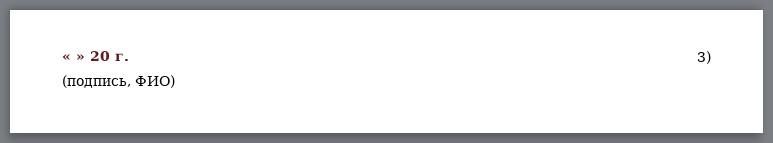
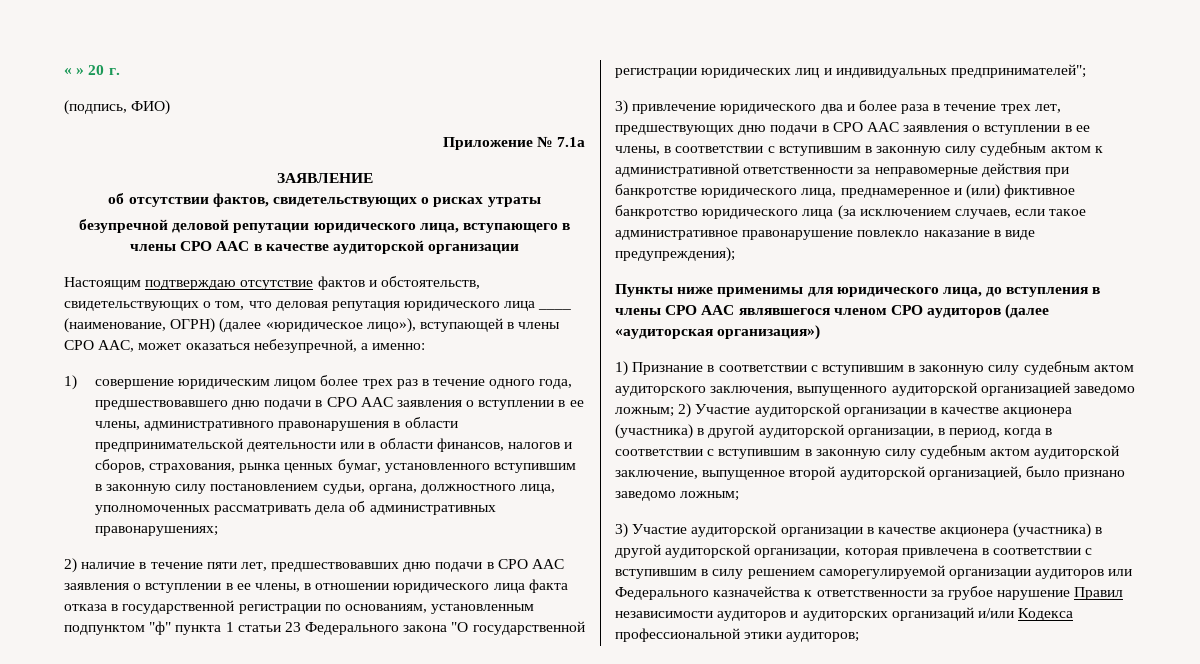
- 3)
+ Приложение № 7.1а
+ ЗАЯВЛЕНИЕ
+ об отсутствии фактов, свидетельствующих о рисках утраты
+ безупречной деловой репутации юридического лица, вступающего в члены СРО ААС в качестве аудиторской организации
+ Настоящим подтверждаю отсутствие фактов и обстоятельств, свидетельствующих о том, что деловая репутация юридического лица ____ (наименование, ОГРН) (далее «юридическое лицо»), вступающей в члены СРО ААС, может оказаться небезупречной, а именно:
+ 1) совершение юридическим лицом более трех раз в течение одного года, предшествовавшего дню подачи в СРО ААС заявления о вступлении в ее члены, административного правонарушения в области предпринимательской деятельности или в области финансов, налогов и сборов, страхования, рынка ценных бумаг, установленного вступившим в законную силу постановлением судьи, органа, должностного лица, уполномоченных рассматривать дела об административных правонарушениях;
+ 2) наличие в течение пяти лет, предшествовавших дню подачи в СРО ААС заявления о вступлении в ее члены, в отношении юридического лица факта отказа в государственной регистрации по основаниям, установленным подпунктом "ф" пункта 1 статьи 23 Федерального закона "О государственной регистрации юридических лиц и индивидуальных предпринимателей";
+ 3) привлечение юридического два и более раза в течение трех лет, предшествующих дню подачи в СРО ААС заявления о вступлении в ее члены, в соответствии с вступившим в законную силу судебным актом к административной ответственности за неправомерные действия при банкротстве юридического лица, преднамеренное и (или) фиктивное банкротство юридического лица (за исключением случаев, если такое административное правонарушение повлекло наказание в виде предупреждения);
+ Пункты ниже применимы для юридического лица, до вступления в члены СРО ААС являвшегося членом СРО аудиторов (далее «аудиторская организация»)
+ 1) Признание в соответствии с вступившим в законную силу судебным актом аудиторского заключения, выпущенного аудиторской организацией заведомо ложным; 2) Участие аудиторской организации в качестве акционера (участника) в другой аудиторской организации, в период, когда в соответствии с вступившим в законную силу судебным актом аудиторской заключение, выпущенное второй аудиторской организацией, было признано заведомо ложным;
+ 3) Участие аудиторской организации в качестве акционера (участника) в другой аудиторской организации, которая привлечена в соответствии с вступившим в силу решением саморегулируемой организации аудиторов или Федерального казначейства к ответственности за грубое нарушение Правил независимости аудиторов и аудиторских организаций и/или Кодекса профессиональной этики аудиторов;

